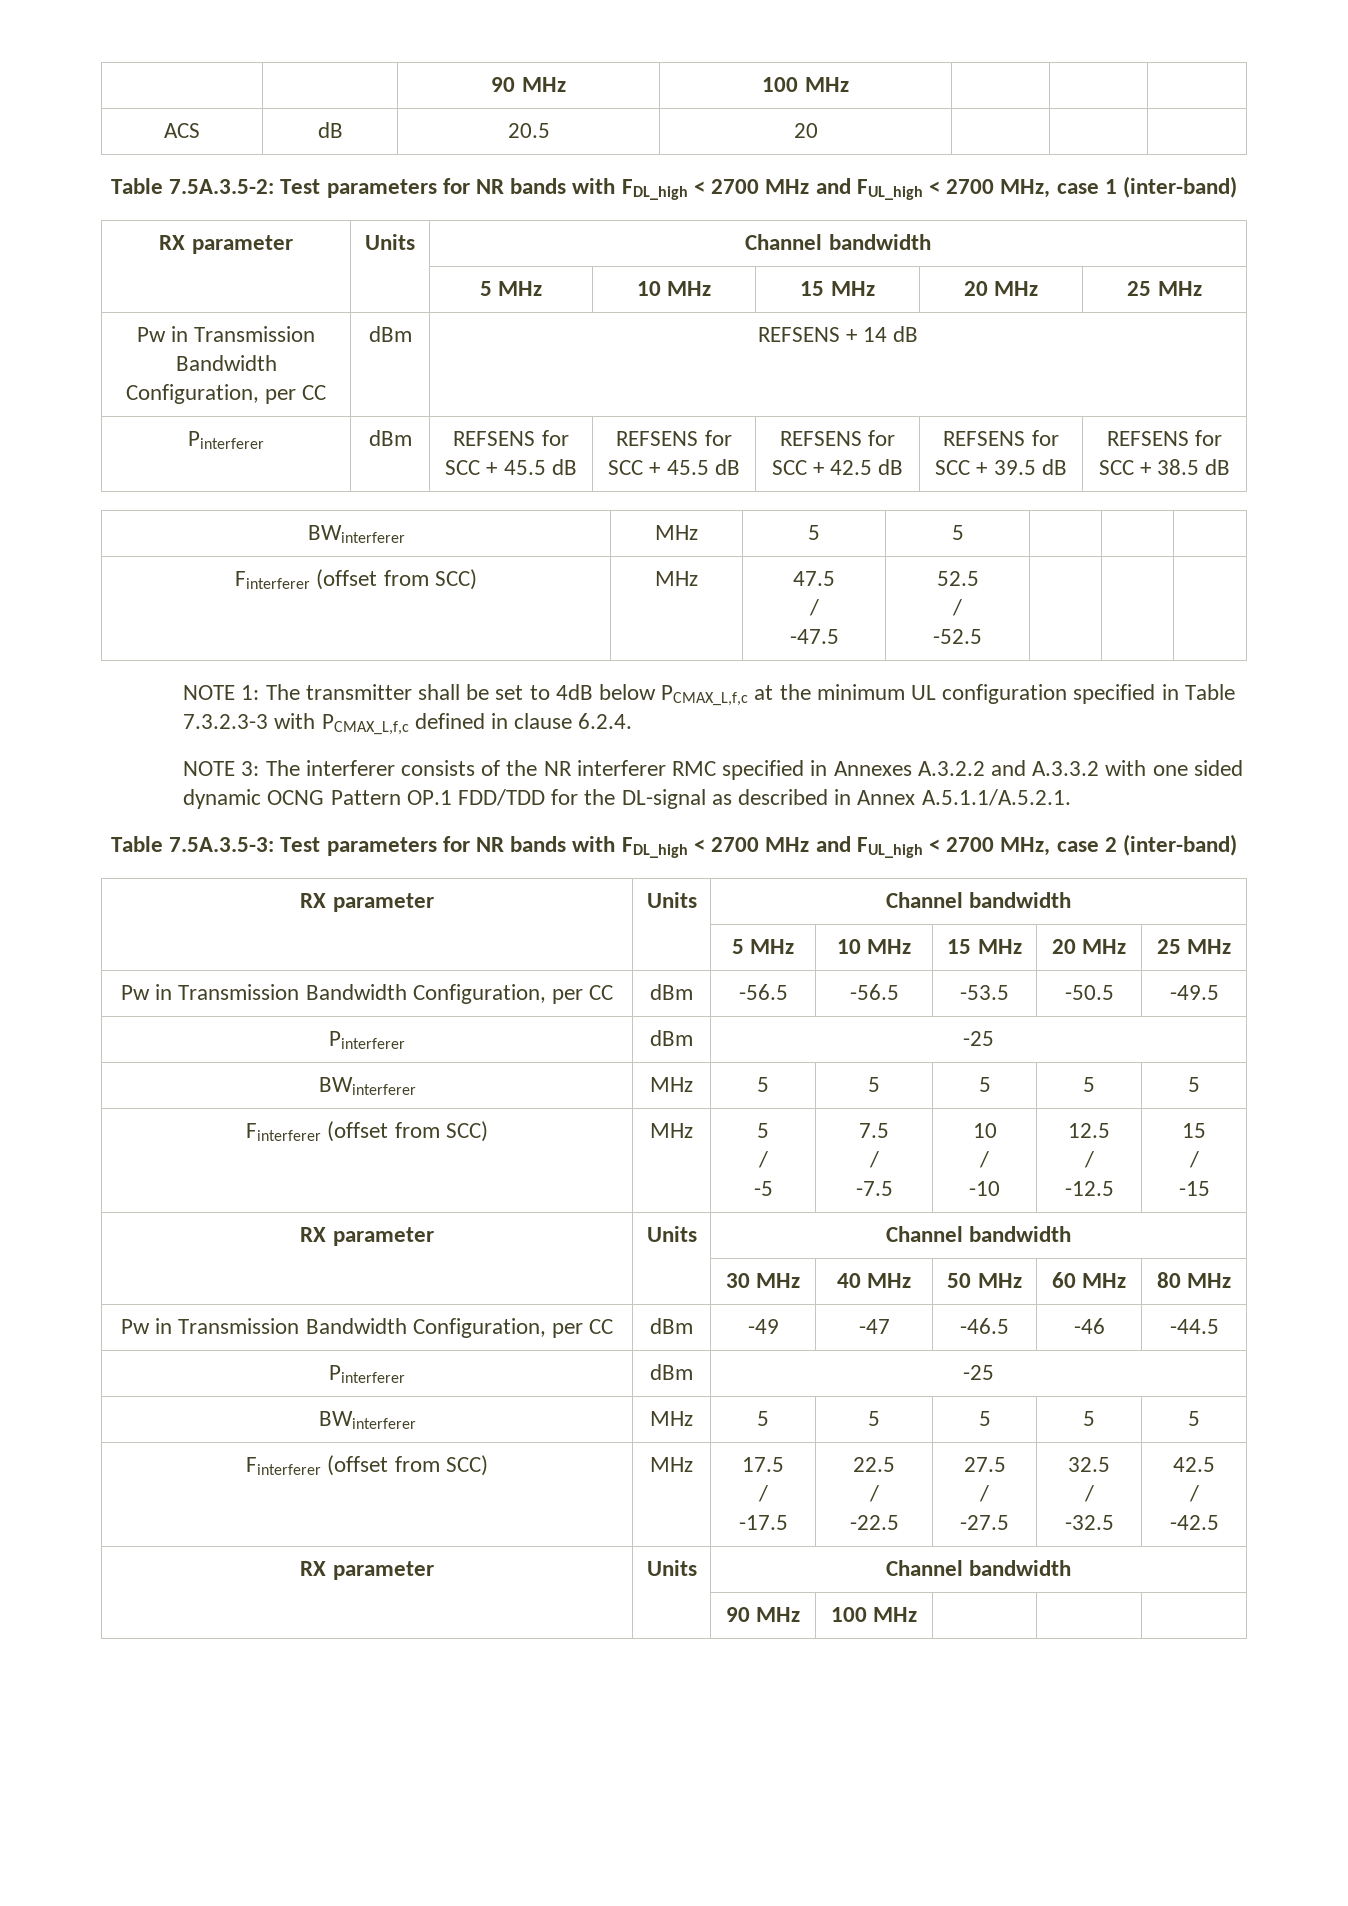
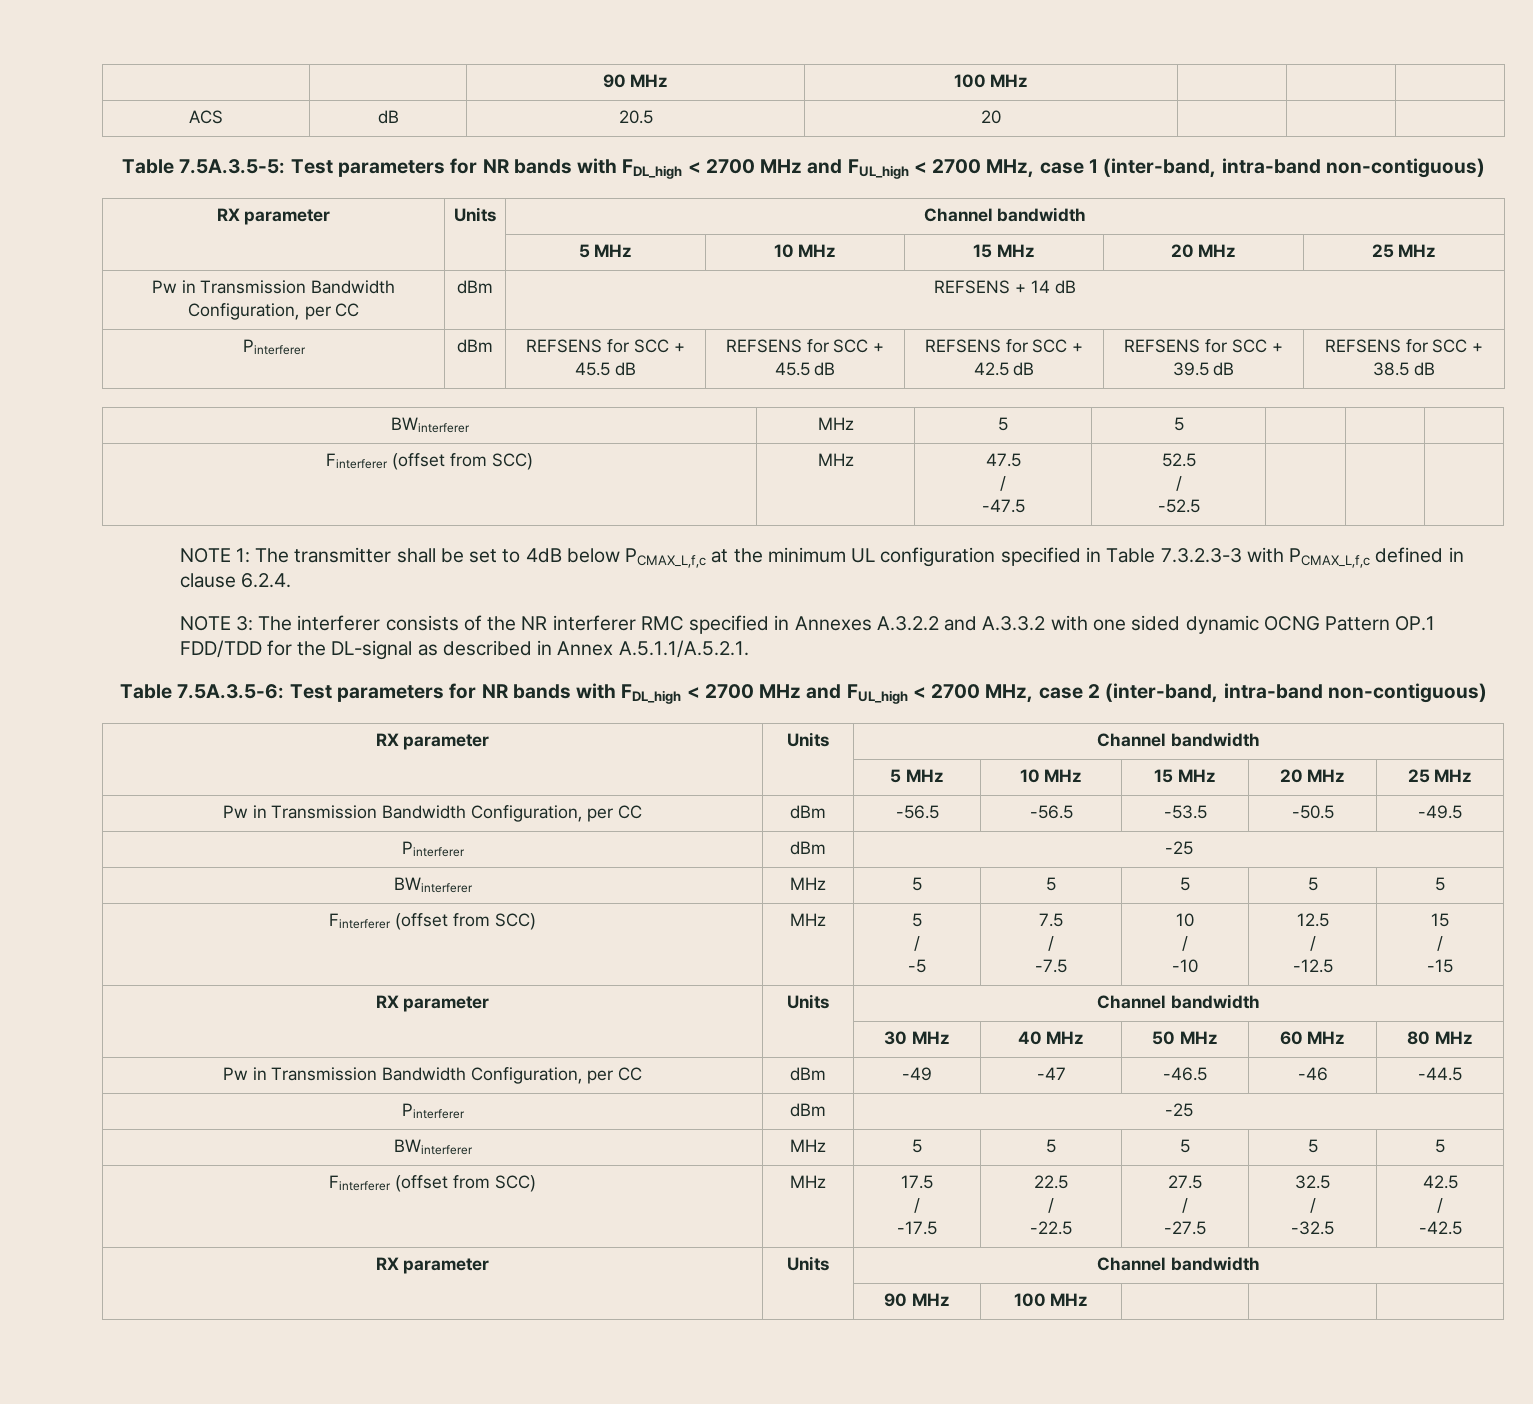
- Table 7.5A.3.5-2: Test parameters for NR bands with FDL_high < 2700 MHz and FUL_high < 2700 MHz, case 1 (inter-band)
+ Table 7.5A.3.5-5: Test parameters for NR bands with FDL_high < 2700 MHz and FUL_high < 2700 MHz, case 1 (inter-band, intra-band non-contiguous)
- Table 7.5A.3.5-3: Test parameters for NR bands with FDL_high < 2700 MHz and FUL_high < 2700 MHz, case 2 (inter-band)
+ Table 7.5A.3.5-6: Test parameters for NR bands with FDL_high < 2700 MHz and FUL_high < 2700 MHz, case 2 (inter-band, intra-band non-contiguous)

